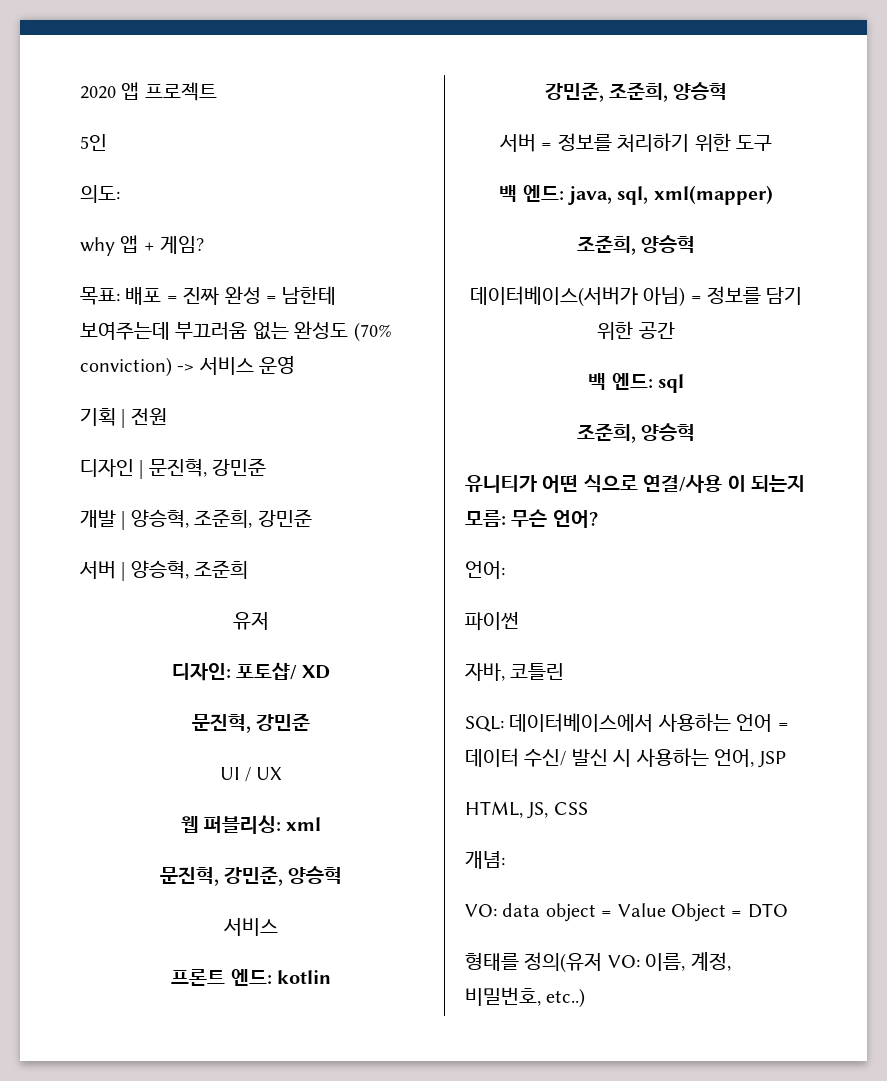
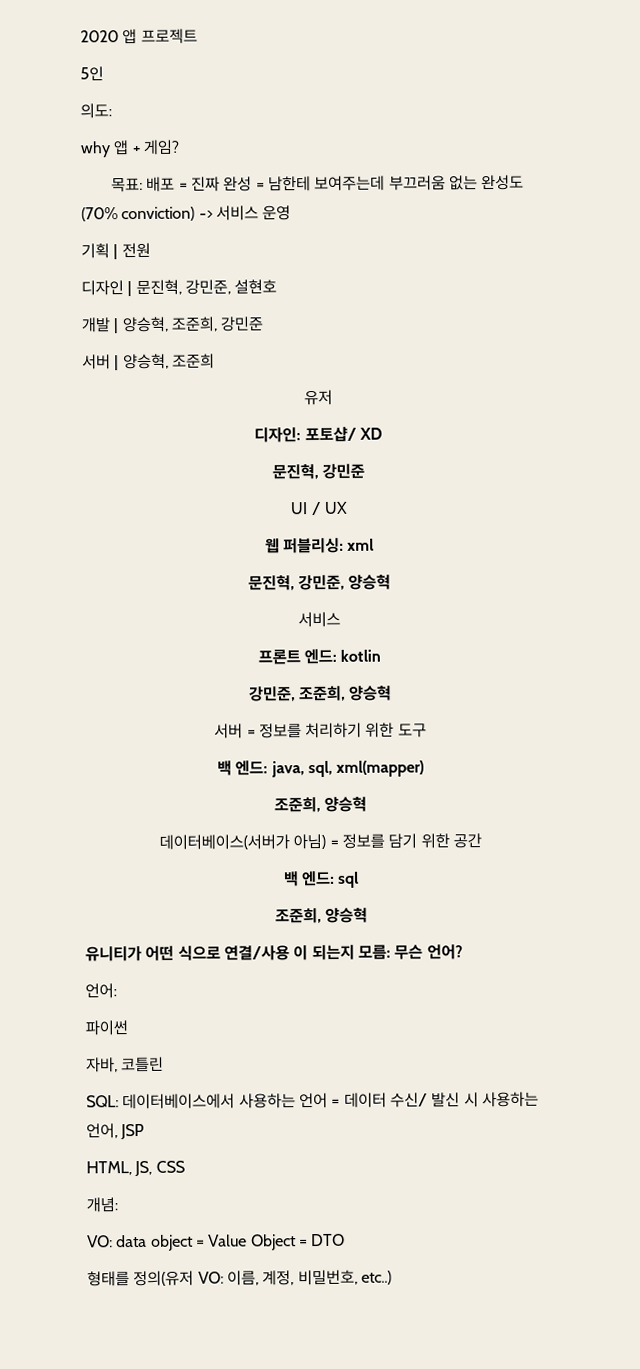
- 디자인 | 문진혁, 강민준
+ 디자인 | 문진혁, 강민준, 설현호

